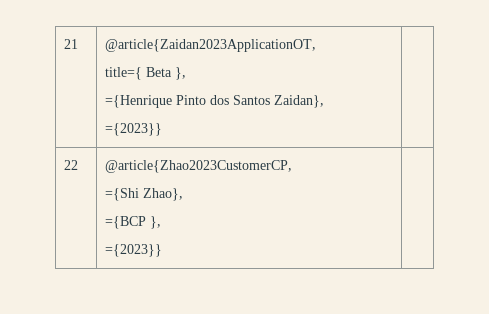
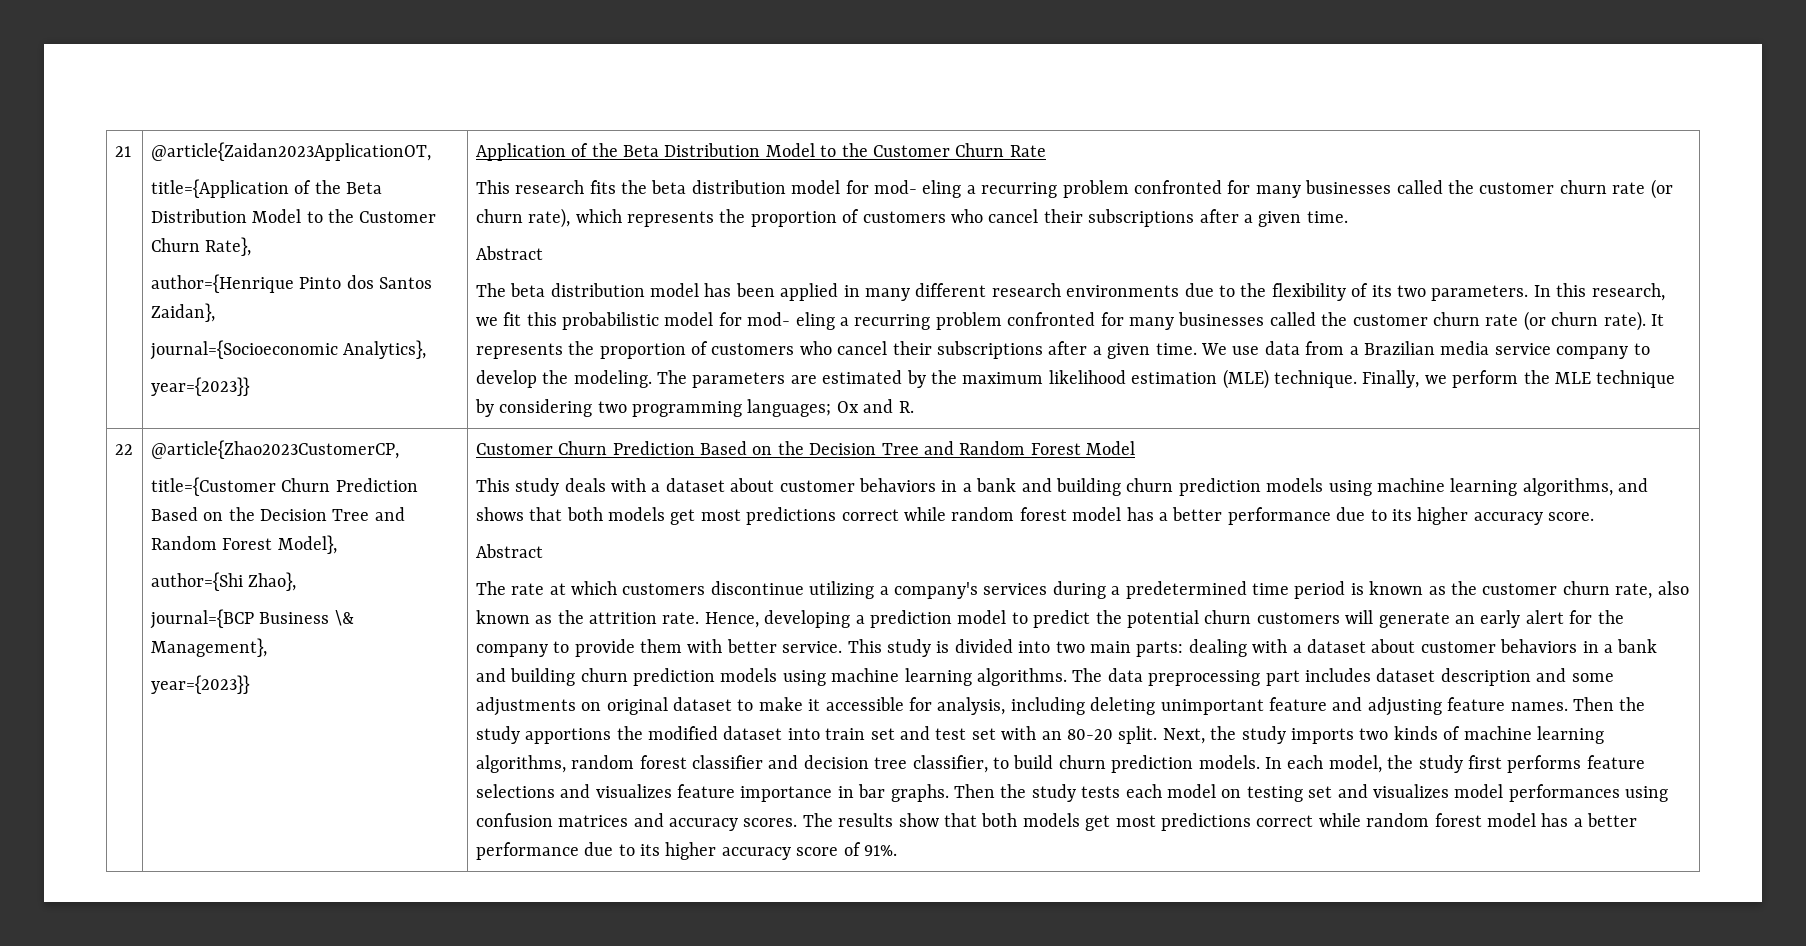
- title={ Beta },
- ={Henrique Pinto dos Santos Zaidan},
- ={2023}} |
+ title={Application of the Beta Distribution Model to the Customer Churn Rate},
+ author={Henrique Pinto dos Santos Zaidan},
+ journal={Socioeconomic Analytics},
+ year={2023}} | Application of the Beta Distribution Model to the Customer Churn Rate
+ This research fits the beta distribution model for mod- eling a recurring problem confronted for many businesses called the customer churn rate (or churn rate), which represents the proportion of customers who cancel their subscriptions after a given time.
+ Abstract
+ The beta distribution model has been applied in many different research environments due to the flexibility of its two parameters. In this research, we fit this probabilistic model for mod- eling a recurring problem confronted for many businesses called the customer churn rate (or churn rate). It represents the proportion of customers who cancel their subscriptions after a given time. We use data from a Brazilian media service company to develop the modeling. The parameters are estimated by the maximum likelihood estimation (MLE) technique. Finally, we perform the MLE technique by considering two programming languages; Ox and R.
  22 | @article{Zhao2023CustomerCP,
- ={Shi Zhao},
- ={BCP },
- ={2023}} |
+ title={Customer Churn Prediction Based on the Decision Tree and Random Forest Model},
+ author={Shi Zhao},
+ journal={BCP Business \& Management},
+ year={2023}} | Customer Churn Prediction Based on the Decision Tree and Random Forest Model
+ This study deals with a dataset about customer behaviors in a bank and building churn prediction models using machine learning algorithms, and shows that both models get most predictions correct while random forest model has a better performance due to its higher accuracy score.
+ Abstract
+ The rate at which customers discontinue utilizing a company's services during a predetermined time period is known as the customer churn rate, also known as the attrition rate. Hence, developing a prediction model to predict the potential churn customers will generate an early alert for the company to provide them with better service. This study is divided into two main parts: dealing with a dataset about customer behaviors in a bank and building churn prediction models using machine learning algorithms. The data preprocessing part includes dataset description and some adjustments on original dataset to make it accessible for analysis, including deleting unimportant feature and adjusting feature names. Then the study apportions the modified dataset into train set and test set with an 80-20 split. Next, the study imports two kinds of machine learning algorithms, random forest classifier and decision tree classifier, to build churn prediction models. In each model, the study first performs feature selections and visualizes feature importance in bar graphs. Then the study tests each model on testing set and visualizes model performances using confusion matrices and accuracy scores. The results show that both models get most predictions correct while random forest model has a better performance due to its higher accuracy score of 91%.

